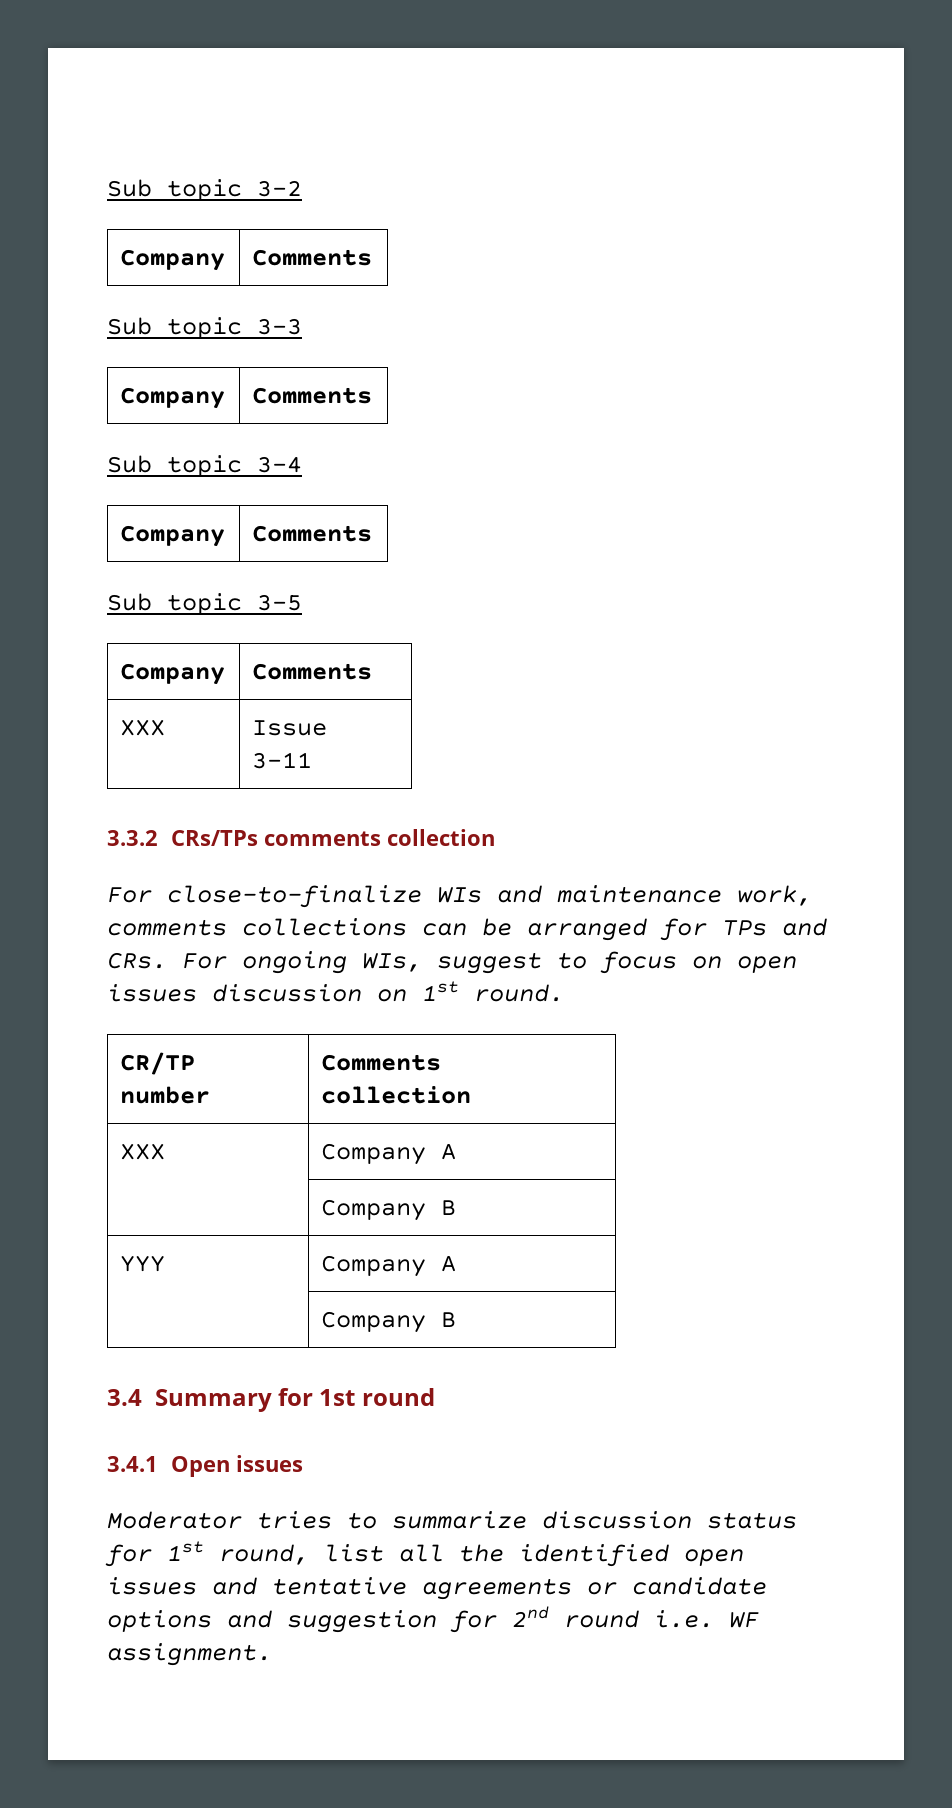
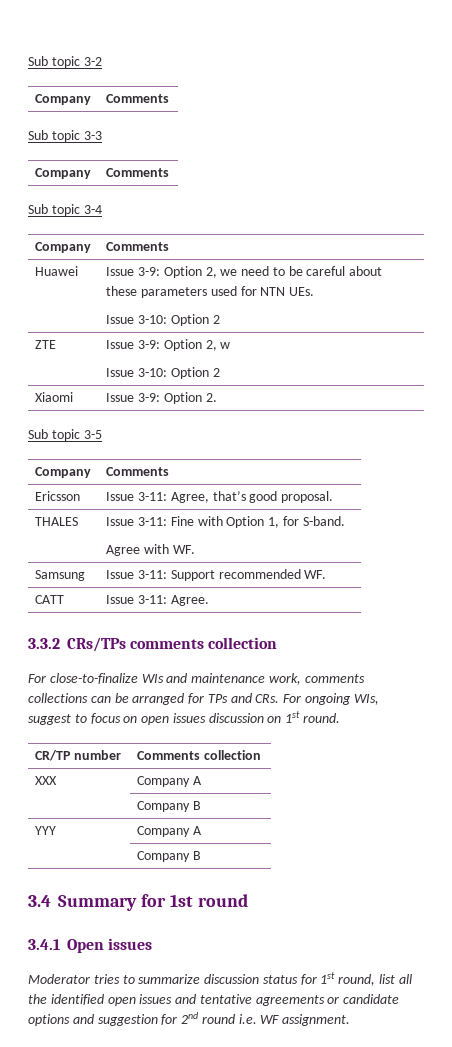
+ Huawei | Issue 3-9: Option 2, we need to be careful about these parameters used for NTN UEs.
+ Issue 3-10: Option 2
+ ZTE | Issue 3-9: Option 2, w
+ Issue 3-10: Option 2
+ Xiaomi | Issue 3-9: Option 2.
- XXX | Issue 3-11
+ Ericsson | Issue 3-11: Agree, that’s good proposal.
+ THALES | Issue 3-11: Fine with Option 1, for S-band.
+ Agree with WF.
+ Samsung | Issue 3-11: Support recommended WF.
+ CATT | Issue 3-11: Agree.

